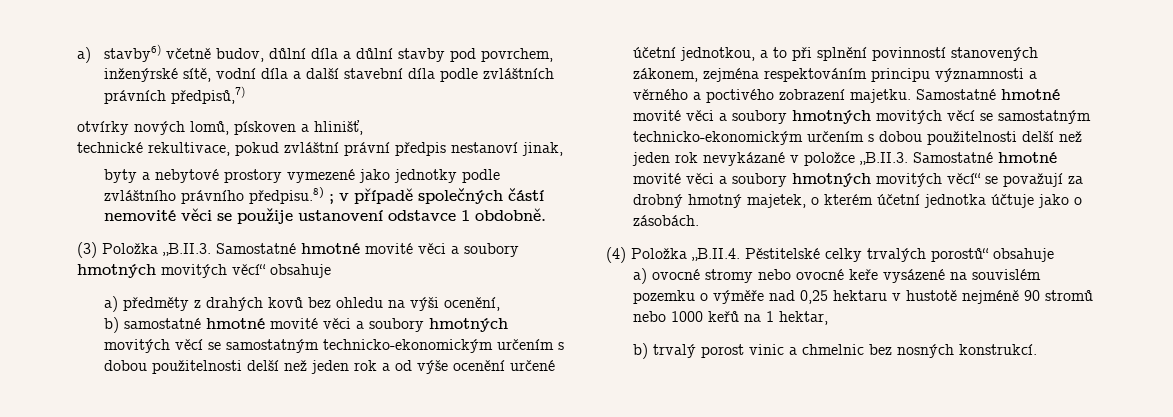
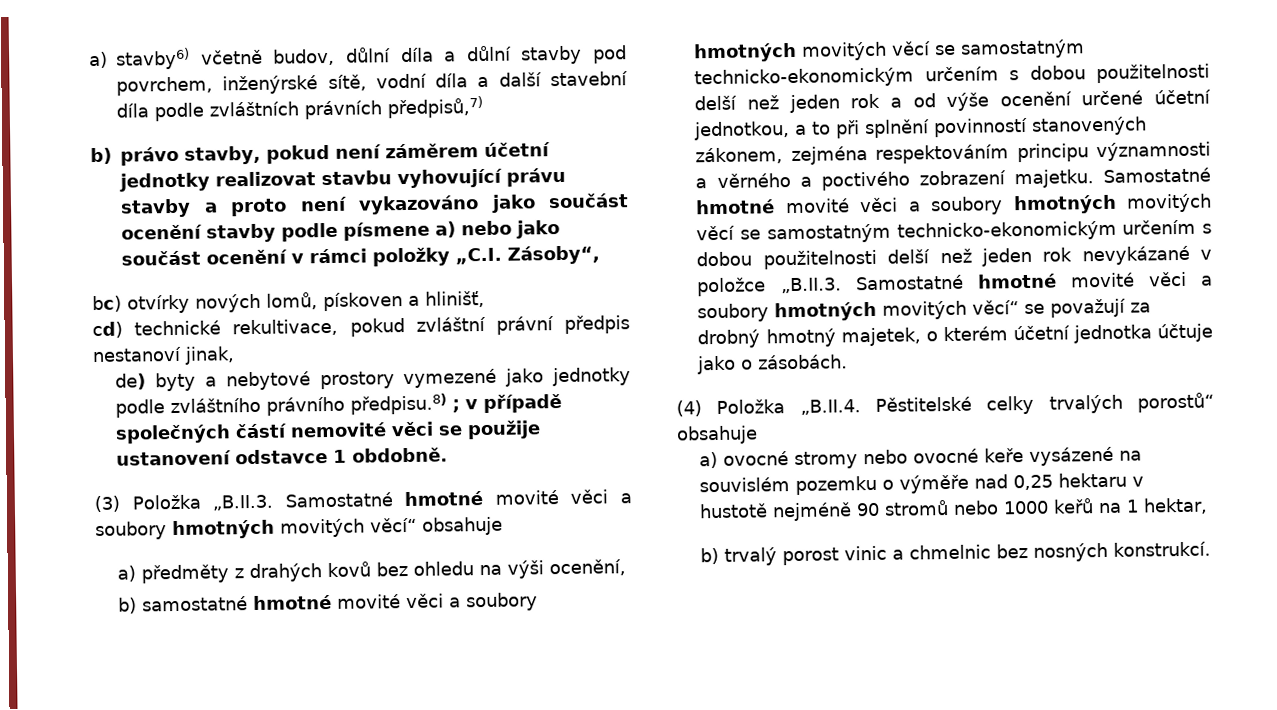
- otvírky nových lomů, pískoven a hlinišť,
+ b) právo stavby, pokud není záměrem účetní jednotky realizovat stavbu vyhovující právu stavby a proto není vykazováno jako součást ocenění stavby podle písmene a) nebo jako součást ocenění v rámci položky „C.I. Zásoby“,
+ bc) otvírky nových lomů, pískoven a hlinišť,
- technické rekultivace, pokud zvláštní právní předpis nestanoví jinak,
+ cd) technické rekultivace, pokud zvláštní právní předpis nestanoví jinak,
- byty a nebytové prostory vymezené jako jednotky podle zvláštního právního předpisu.8) ; v případě společných částí nemovité věci se použije ustanovení odstavce 1 obdobně.
+ de) byty a nebytové prostory vymezené jako jednotky podle zvláštního právního předpisu.8) ; v případě společných částí nemovité věci se použije ustanovení odstavce 1 obdobně.

